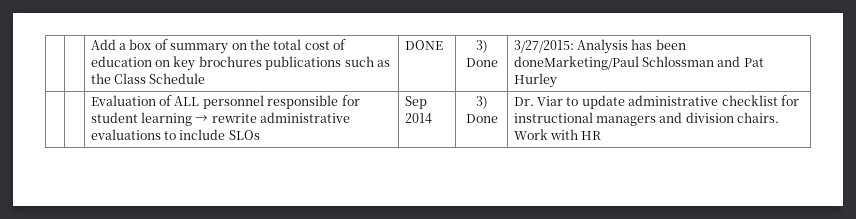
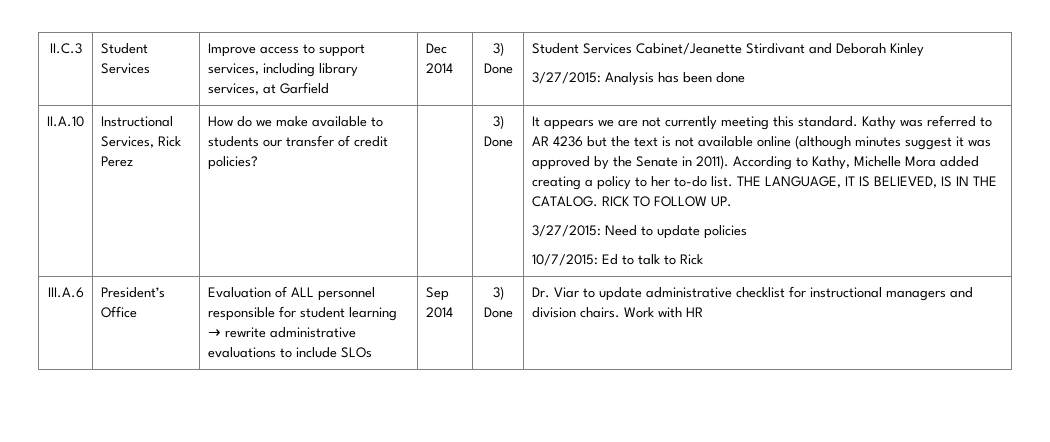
- | | Add a box of summary on the total cost of education on key brochures publications such as the Class Schedule | DONE | 3) Done | 3/27/2015: Analysis has been doneMarketing/Paul Schlossman and Pat Hurley
- | | Evaluation of ALL personnel responsible for student learning → rewrite administrative evaluations to include SLOs | Sep 2014 | 3) Done | Dr. Viar to update administrative checklist for instructional managers and division chairs. Work with HR
+ II.C.3 | Student Services | Improve access to support services, including library services, at Garfield | Dec 2014 | 3) Done | Student Services Cabinet/Jeanette Stirdivant and Deborah Kinley
+ 3/27/2015: Analysis has been done
+ II.A.10 | Instructional Services, Rick Perez | How do we make available to students our transfer of credit policies? | | 3) Done | It appears we are not currently meeting this standard. Kathy was referred to AR 4236 but the text is not available online (although minutes suggest it was approved by the Senate in 2011). According to Kathy, Michelle Mora added creating a policy to her to-do list. THE LANGUAGE, IT IS BELIEVED, IS IN THE CATALOG. RICK TO FOLLOW UP.
+ 3/27/2015: Need to update policies
+ 10/7/2015: Ed to talk to Rick
+ III.A.6 | President’s Office | Evaluation of ALL personnel responsible for student learning → rewrite administrative evaluations to include SLOs | Sep 2014 | 3) Done | Dr. Viar to update administrative checklist for instructional managers and division chairs. Work with HR

